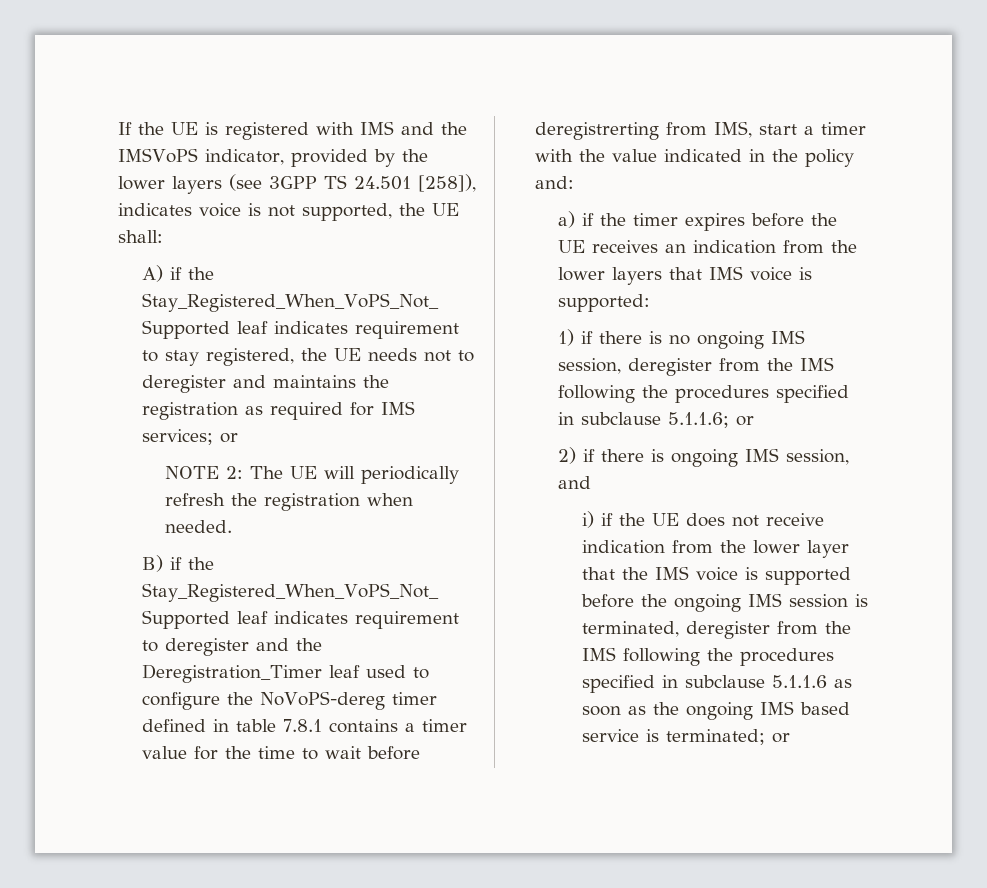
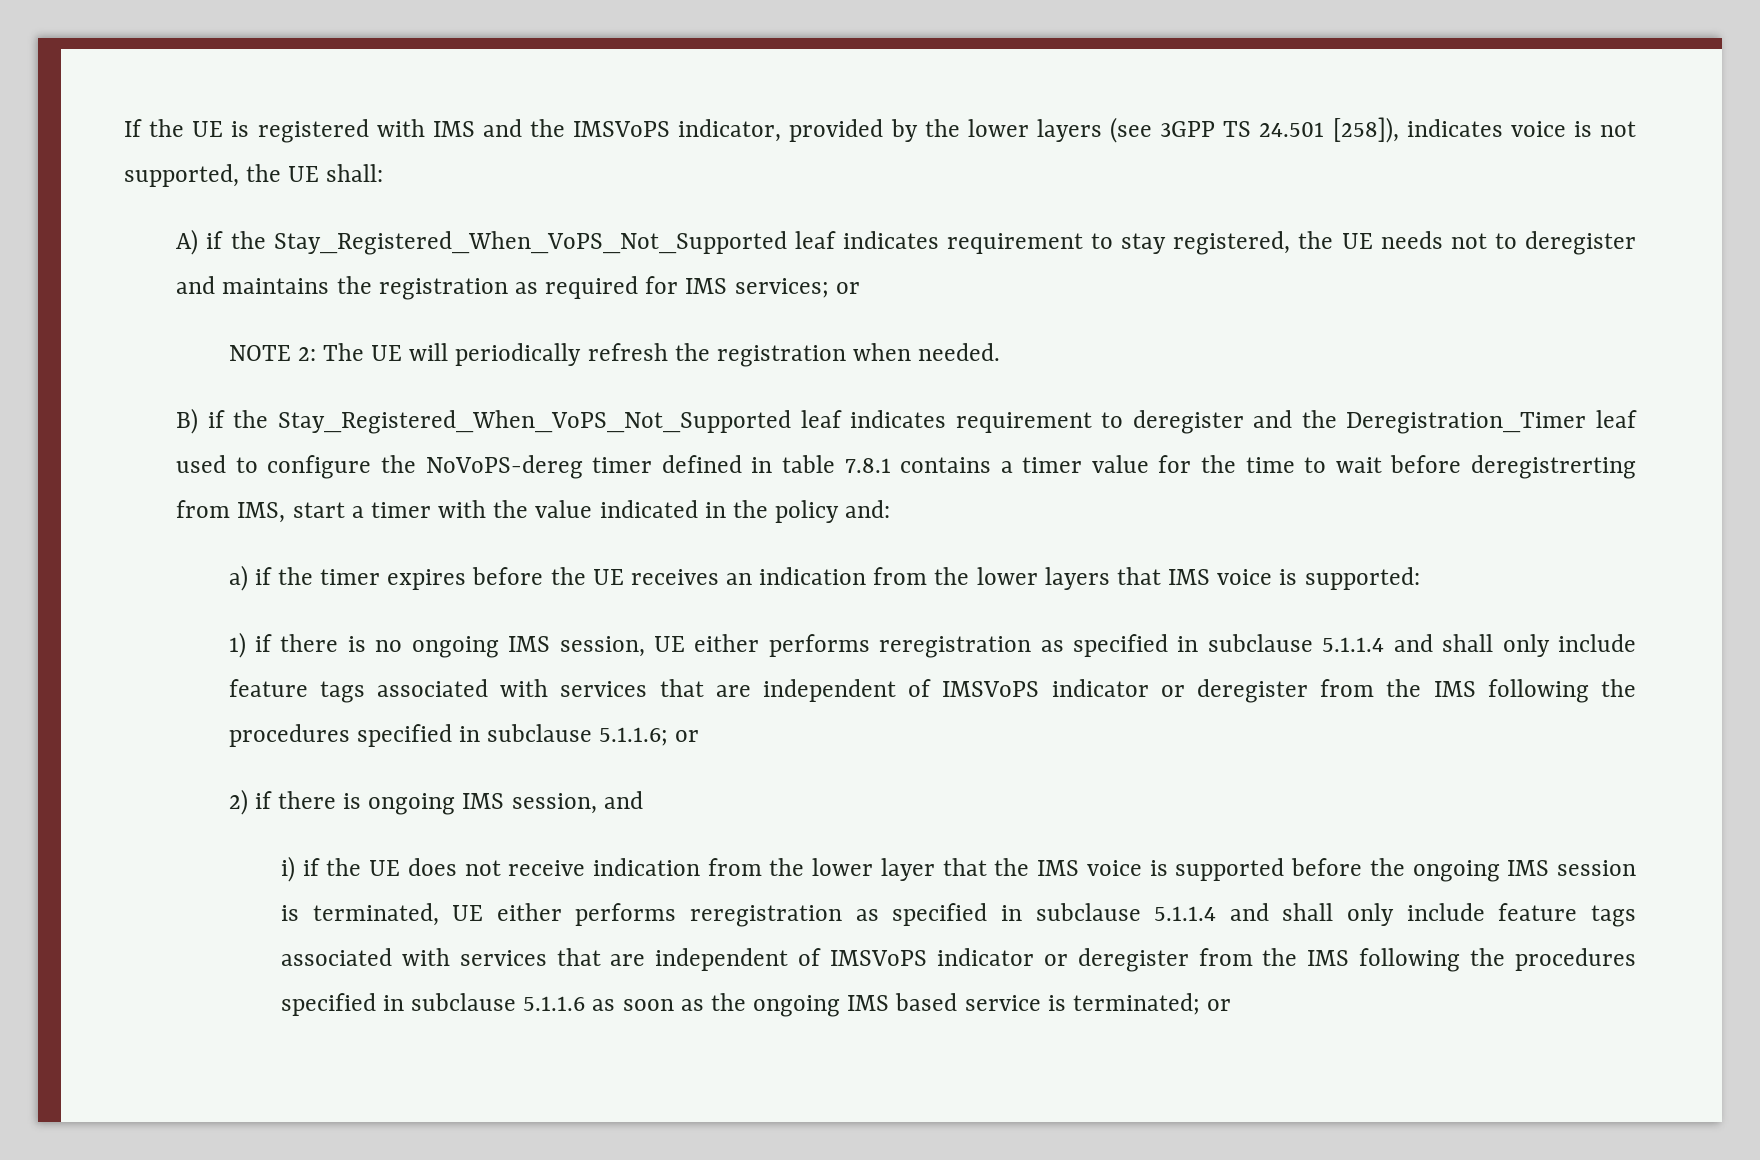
- 1) if there is no ongoing IMS session, deregister from the IMS following the procedures specified in subclause 5.1.1.6; or
+ 1) if there is no ongoing IMS session, UE either performs reregistration as specified in subclause 5.1.1.4 and shall only include feature tags associated with services that are independent of IMSVoPS indicator or deregister from the IMS following the procedures specified in subclause 5.1.1.6; or
- i) if the UE does not receive indication from the lower layer that the IMS voice is supported before the ongoing IMS session is terminated, deregister from the IMS following the procedures specified in subclause 5.1.1.6 as soon as the ongoing IMS based service is terminated; or
+ i) if the UE does not receive indication from the lower layer that the IMS voice is supported before the ongoing IMS session is terminated, UE either performs reregistration as specified in subclause 5.1.1.4 and shall only include feature tags associated with services that are independent of IMSVoPS indicator or deregister from the IMS following the procedures specified in subclause 5.1.1.6 as soon as the ongoing IMS based service is terminated; or

